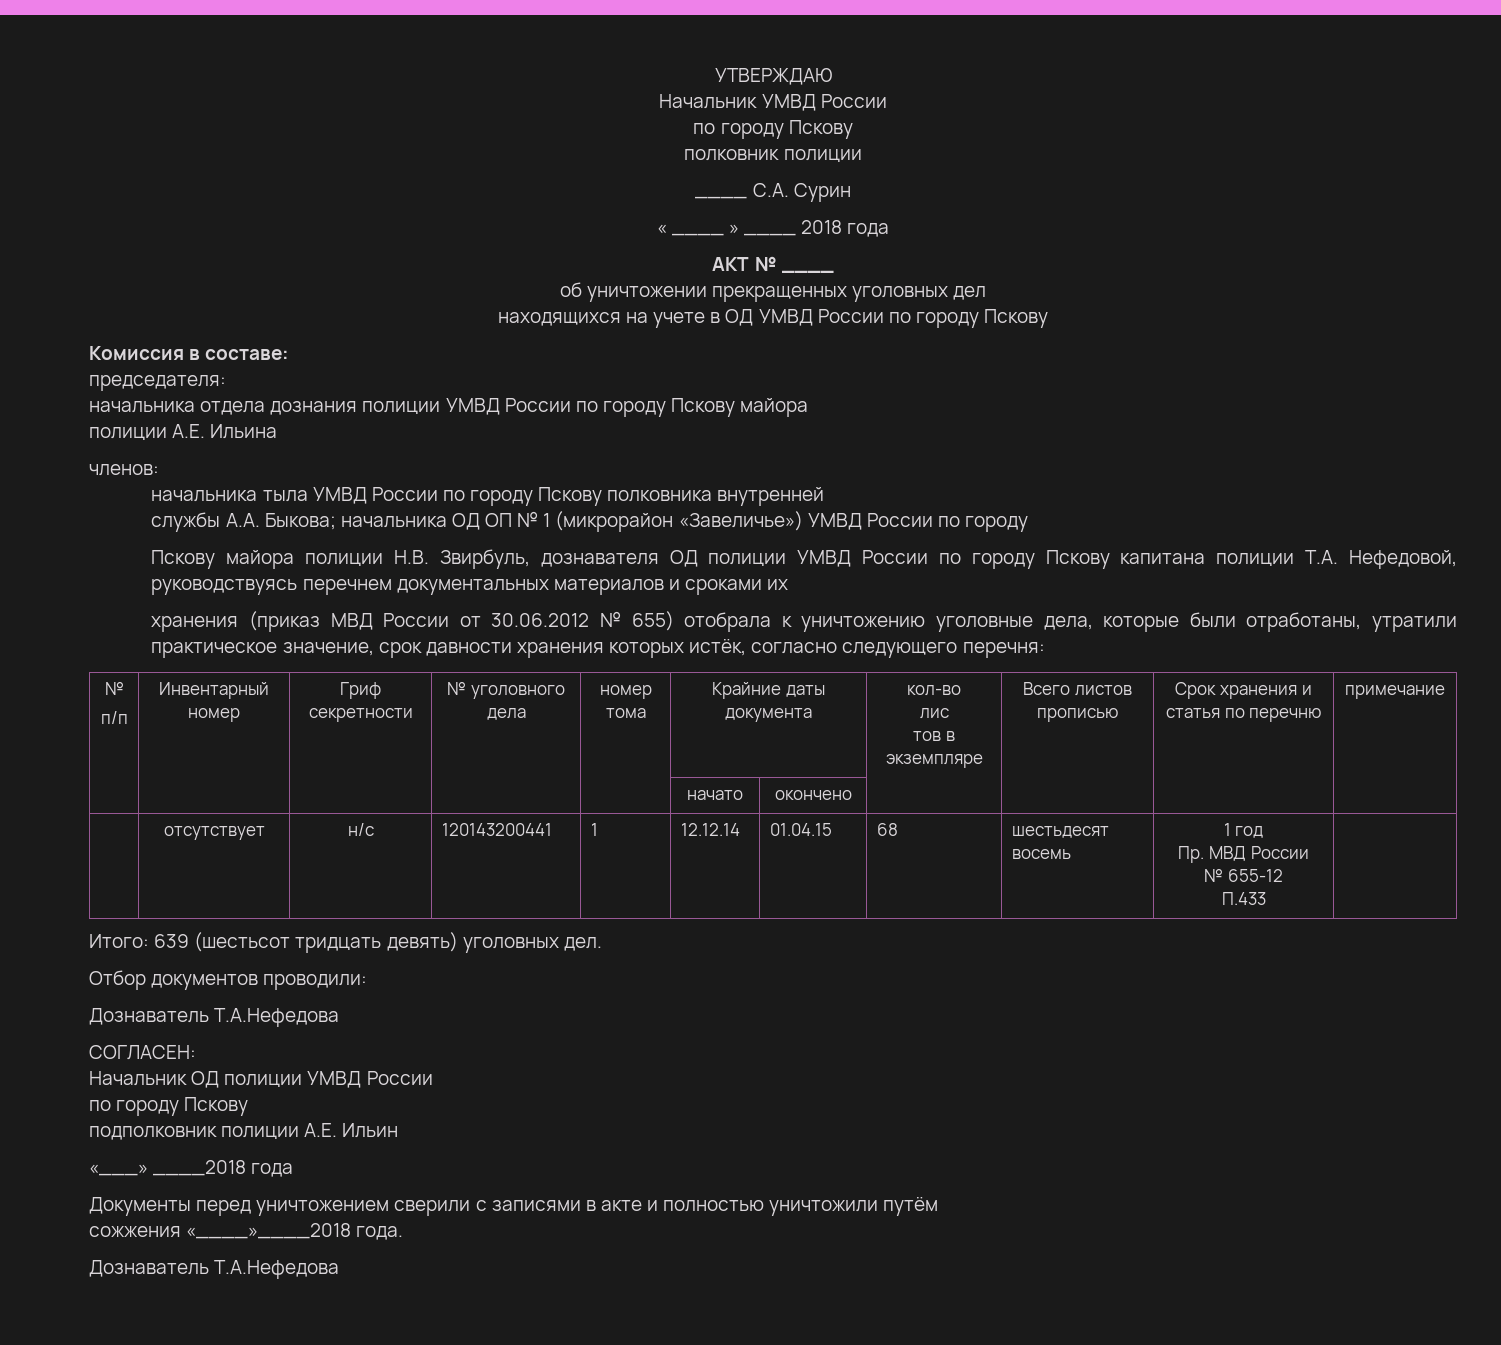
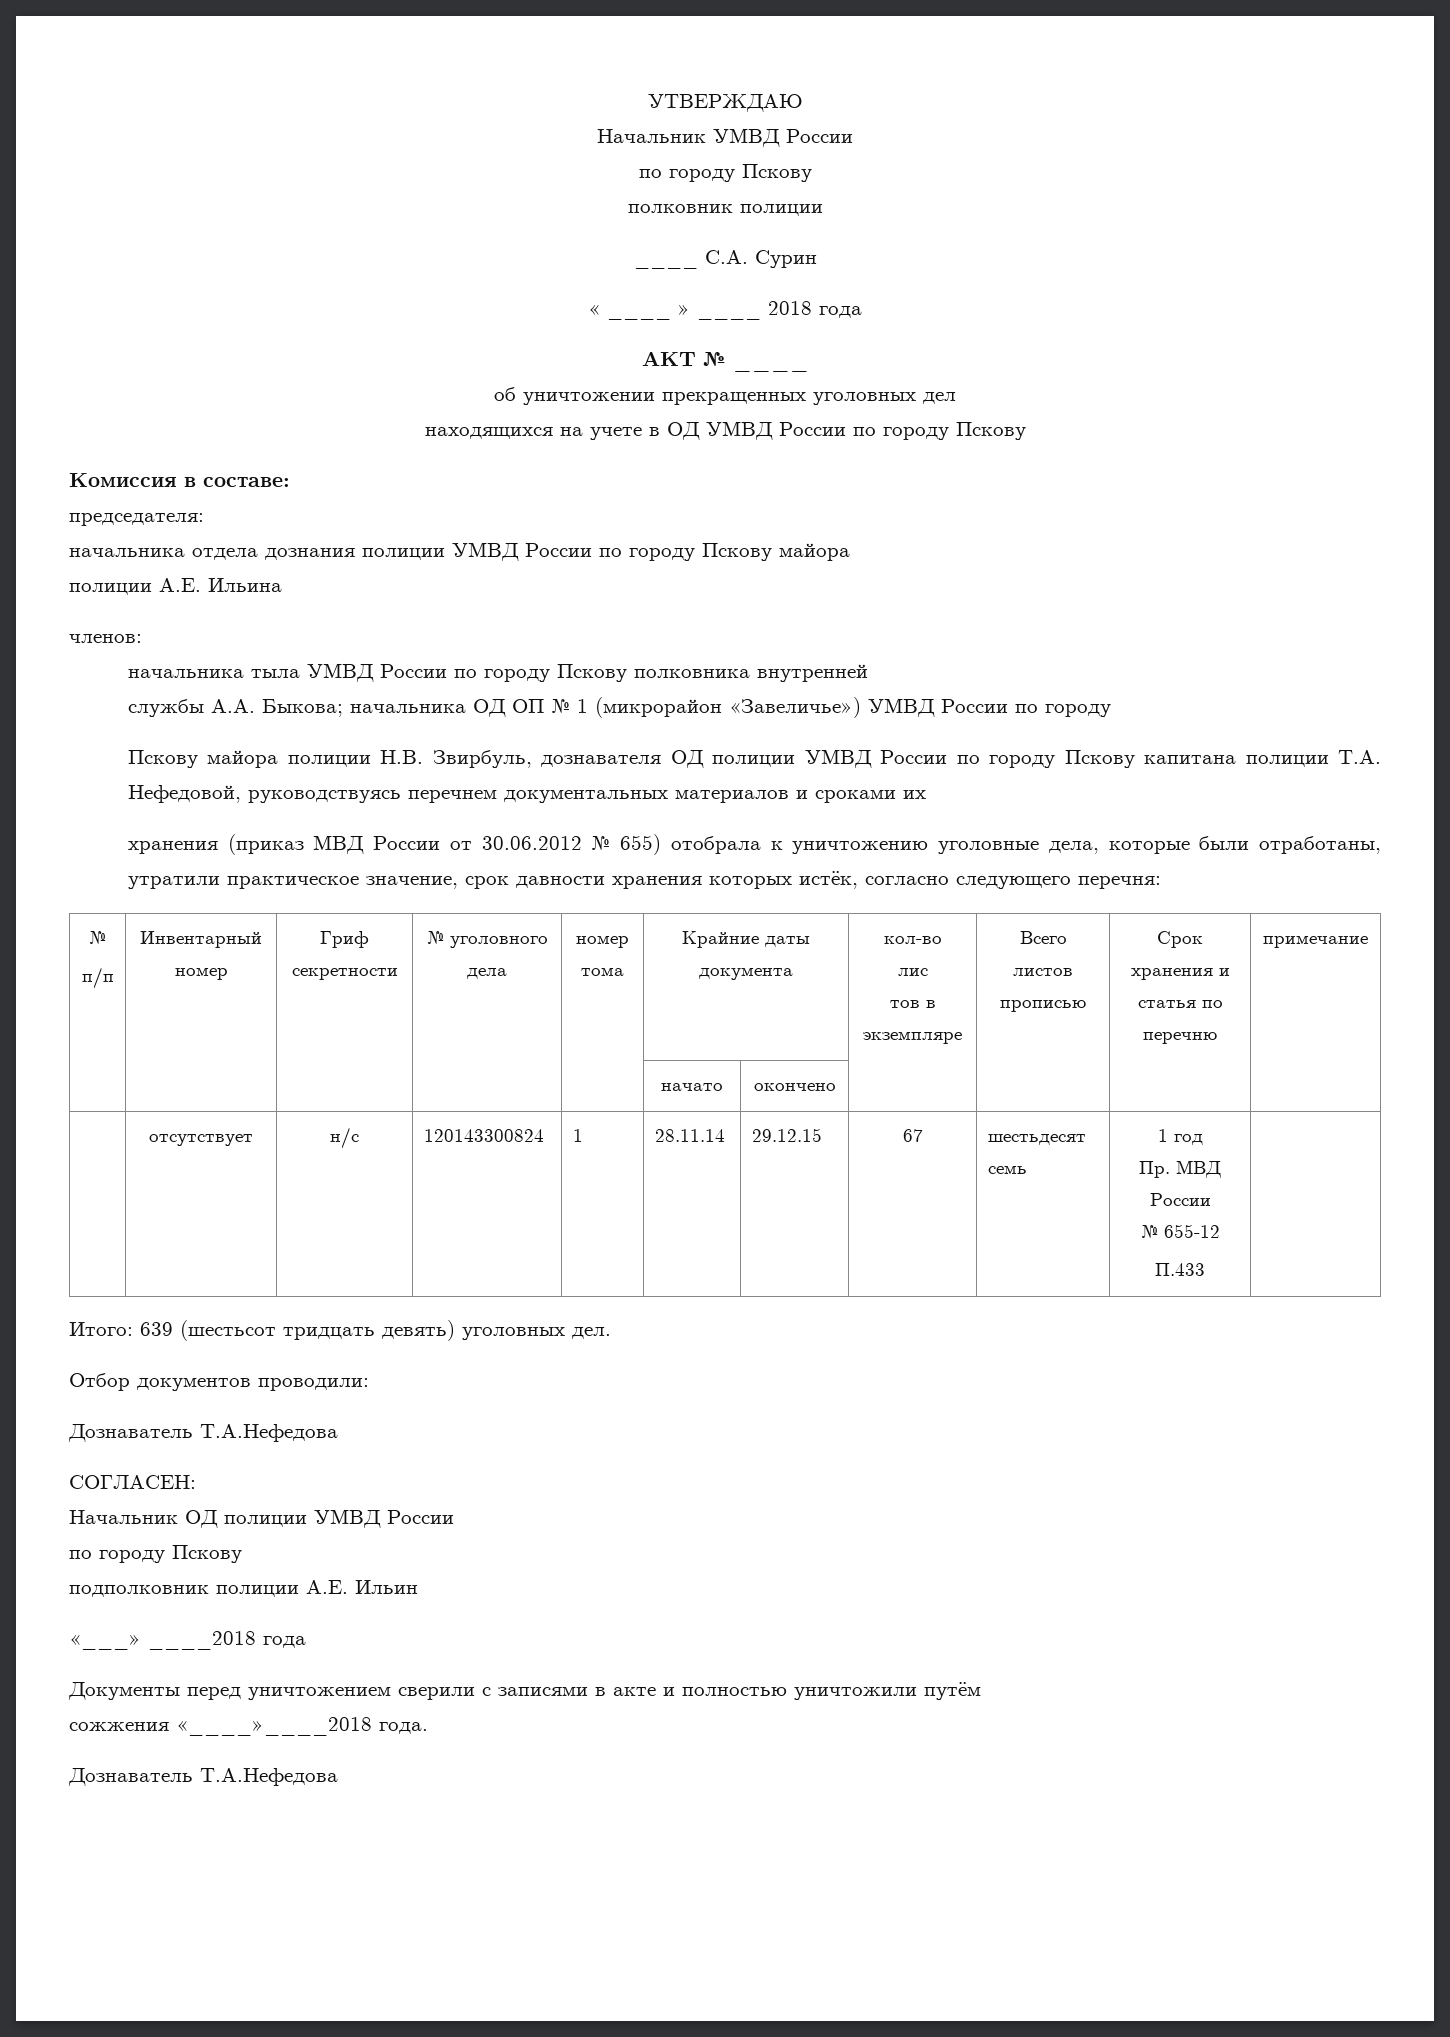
- | отсутствует | н/с | 120143200441 | 1 | 12.12.14 | 01.04.15 | 68 | шестьдесят восемь | 1 год
+ | отсутствует | н/с | 120143300824 | 1 | 28.11.14 | 29.12.15 | 67 | шестьдесят семь | 1 год

